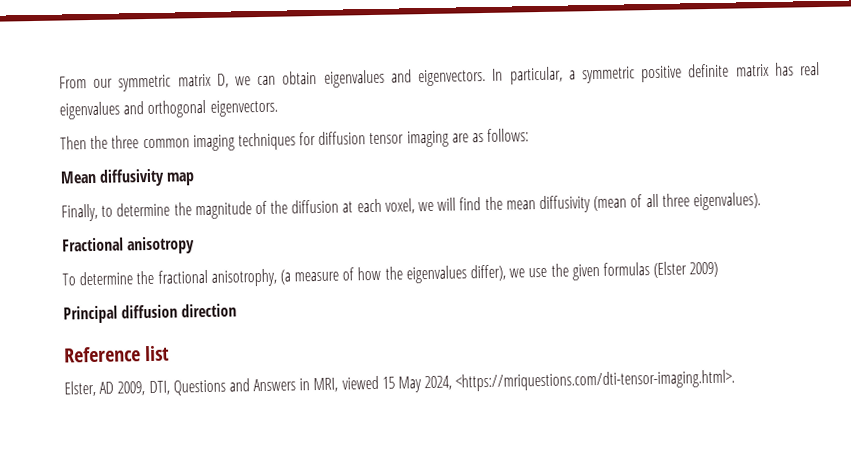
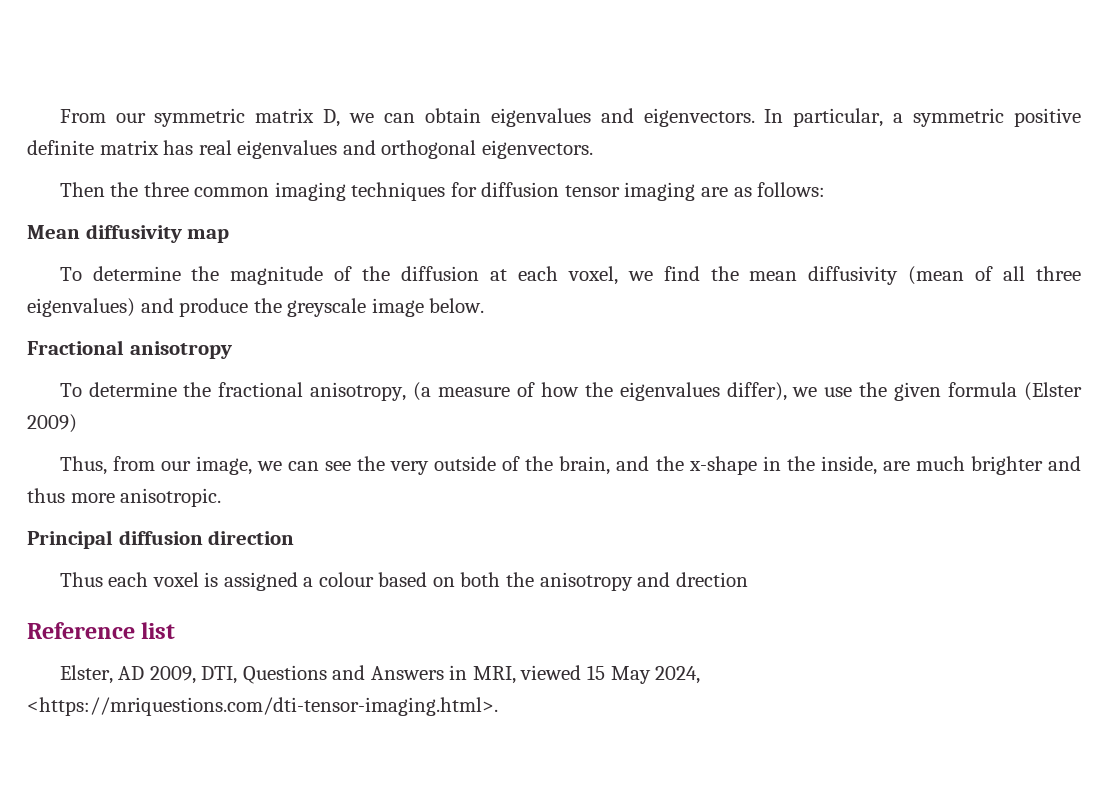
- Finally, to determine the magnitude of the diffusion at each voxel, we will find the mean diffusivity (mean of all three eigenvalues).
+ To determine the magnitude of the diffusion at each voxel, we find the mean diffusivity (mean of all three eigenvalues) and produce the greyscale image below.
- To determine the fractional anisotrophy, (a measure of how the eigenvalues differ), we use the given formulas (Elster 2009)
+ To determine the fractional anisotropy, (a measure of how the eigenvalues differ), we use the given formula (Elster 2009)
+ Thus, from our image, we can see the very outside of the brain, and the x-shape in the inside, are much brighter and thus more anisotropic.
  Principal diffusion direction
+ Thus each voxel is assigned a colour based on both the anisotropy and drection

